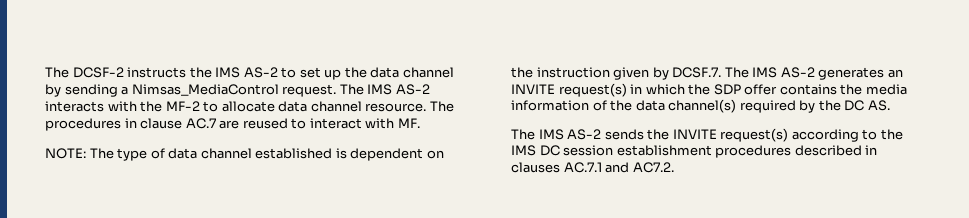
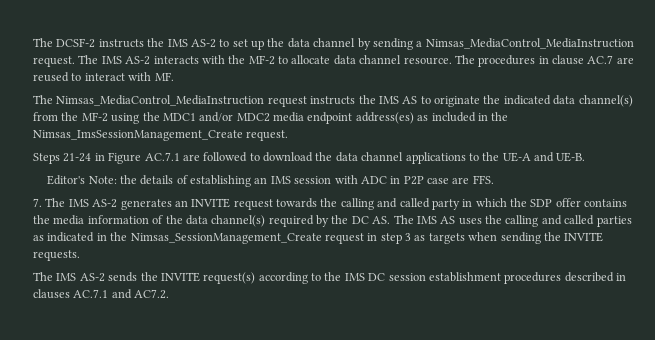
- The DCSF-2 instructs the IMS AS-2 to set up the data channel by sending a Nimsas_MediaControl request.
+ The DCSF-2 instructs the IMS AS-2 to set up the data channel by sending a Nimsas_MediaControl_MediaInstruction request.
- NOTE: The type of data channel established is dependent on the instruction given by DCSF.7. The IMS AS-2 generates an INVITE request(s) in which the SDP offer contains the media information of the data channel(s) required by the DC AS.
+ The Nimsas_MediaControl_MediaInstruction request instructs the IMS AS to originate the indicated data channel(s) from the MF-2 using the MDC1 and/or MDC2 media endpoint address(es) as included in the Nimsas_ImsSessionManagement_Create request.
+ Steps 21-24 in Figure AC.7.1 are followed to download the data channel applications to the UE-A and UE-B.
+ Editor's Note: the details of establishing an IMS session with ADC in P2P case are FFS.
+ 7. The IMS AS-2 generates an INVITE request towards the calling and called party in which the SDP offer contains the media information of the data channel(s) required by the DC AS. The IMS AS uses the calling and called parties as indicated in the Nimsas_SessionManagement_Create request in step 3 as targets when sending the INVITE requests.

